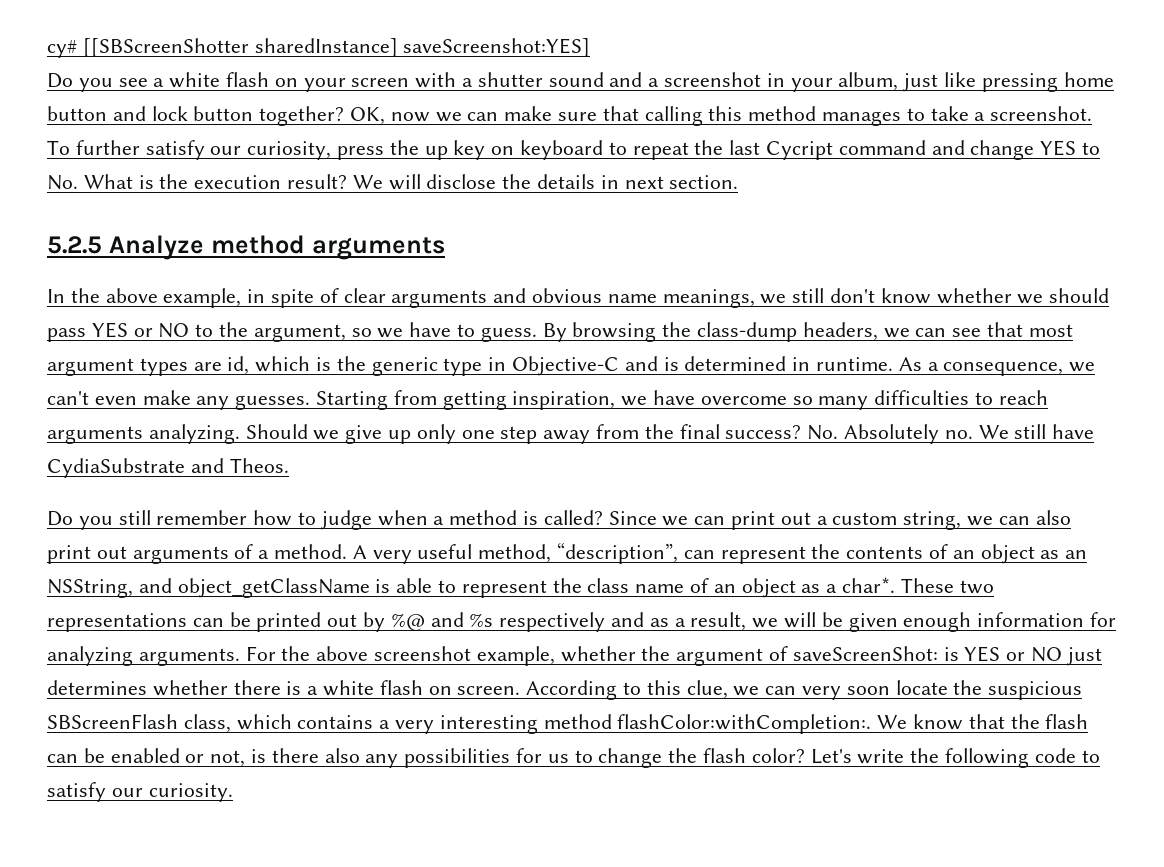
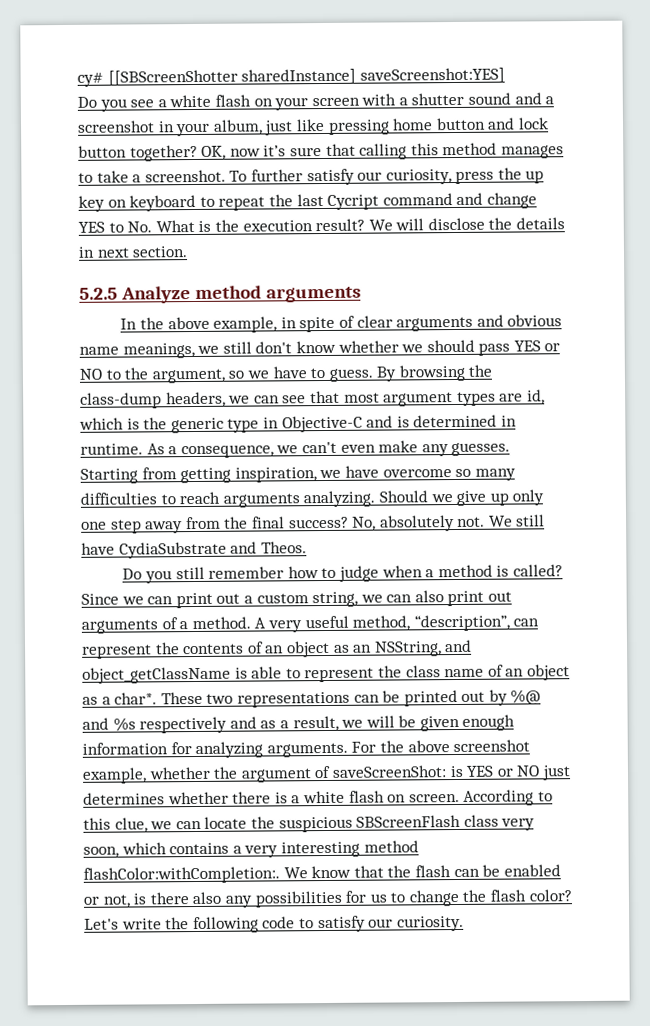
- OK, now we can make sure that calling this method manages to take a screenshot.
+ OK, now it’s sure that calling this method manages to take a screenshot.
- No. Absolutely no. We still have CydiaSubstrate and Theos.
+ No, absolutely not. We still have CydiaSubstrate and Theos.
- According to this clue, we can very soon locate the suspicious SBScreenFlash class, which contains a very interesting method flashColor:withCompletion:.
+ According to this clue, we can locate the suspicious SBScreenFlash class very soon, which contains a very interesting method flashColor:withCompletion:.

